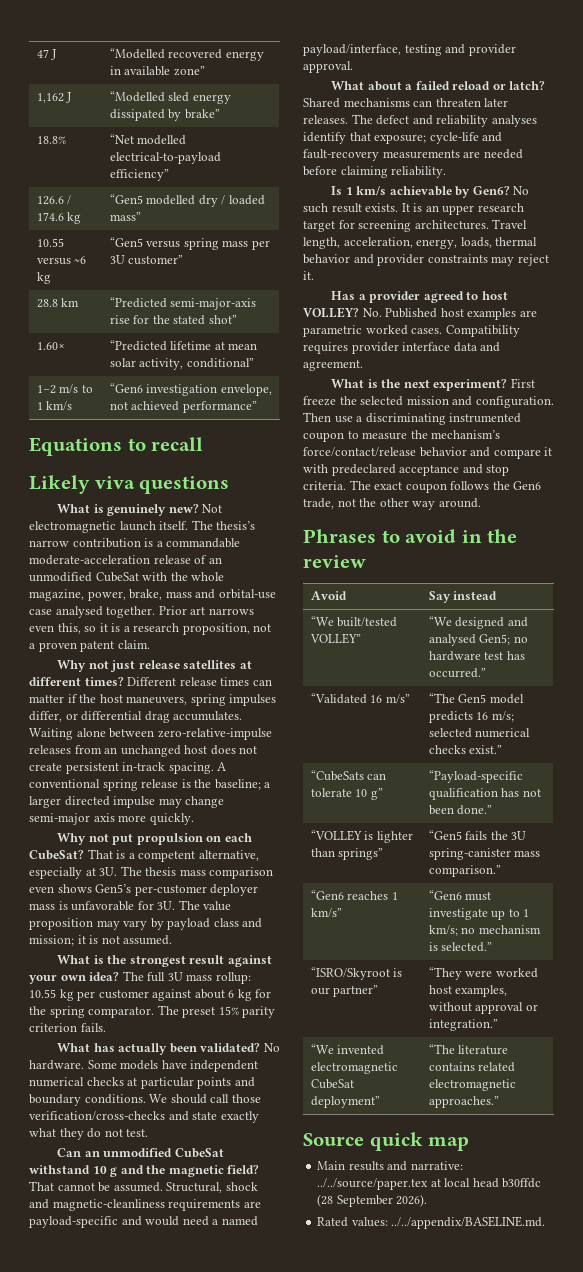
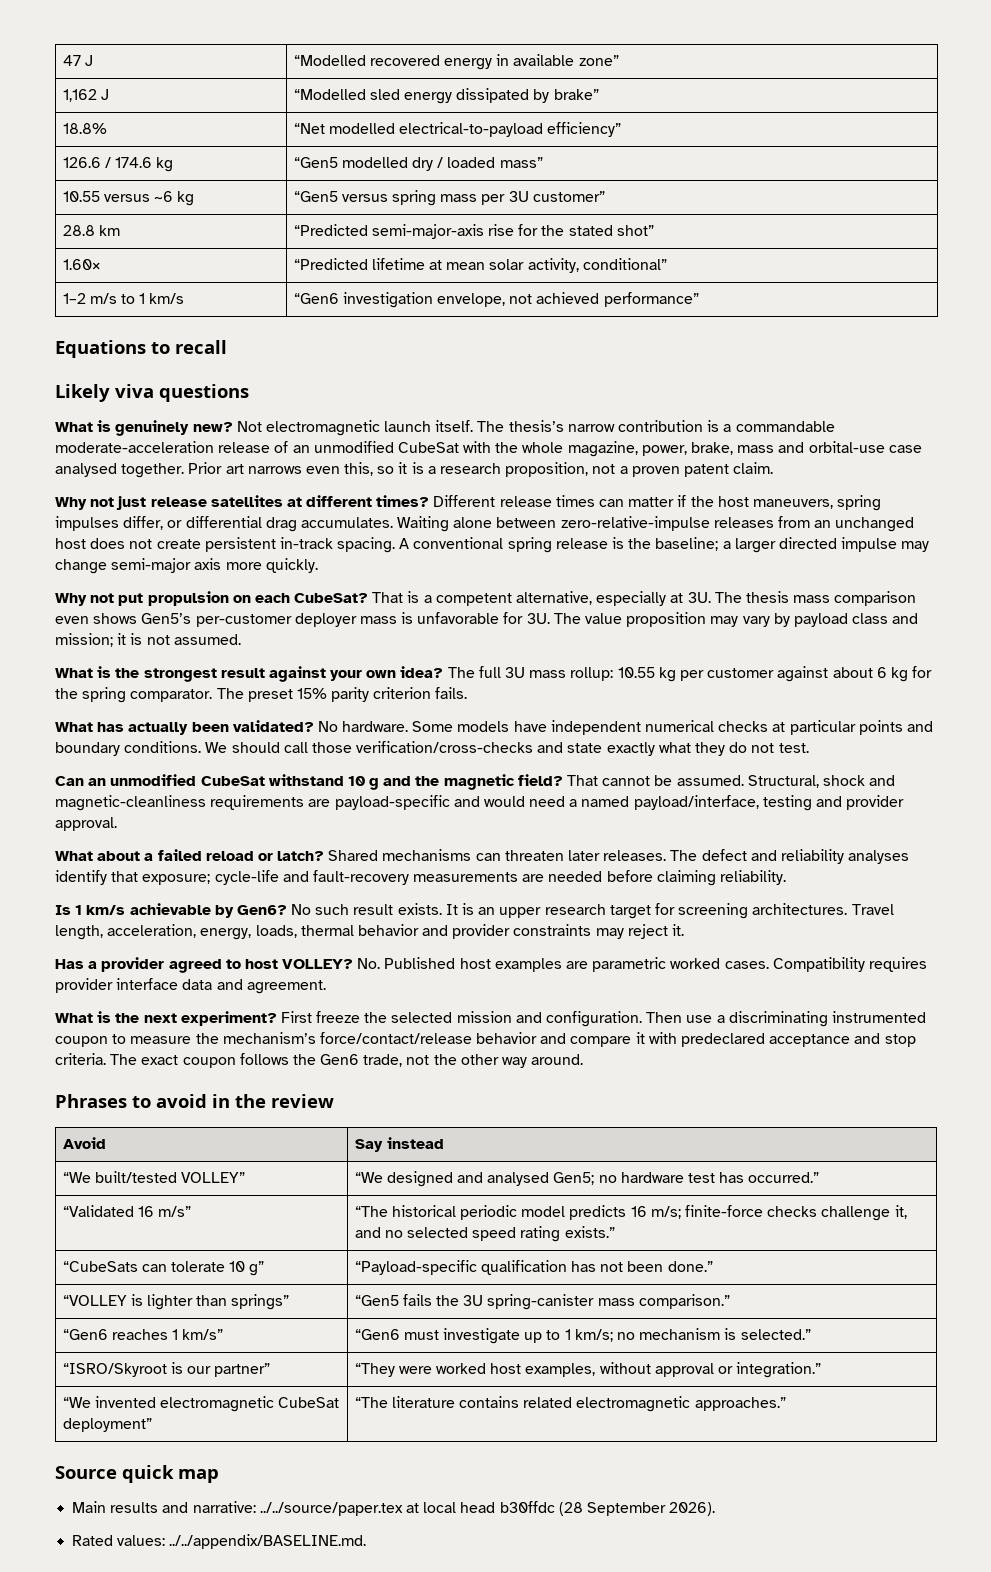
- “Validated 16 m/s” | “The Gen5 model predicts 16 m/s; selected numerical checks exist.”
+ “Validated 16 m/s” | “The historical periodic model predicts 16 m/s; finite-force checks challenge it, and no selected speed rating exists.”

